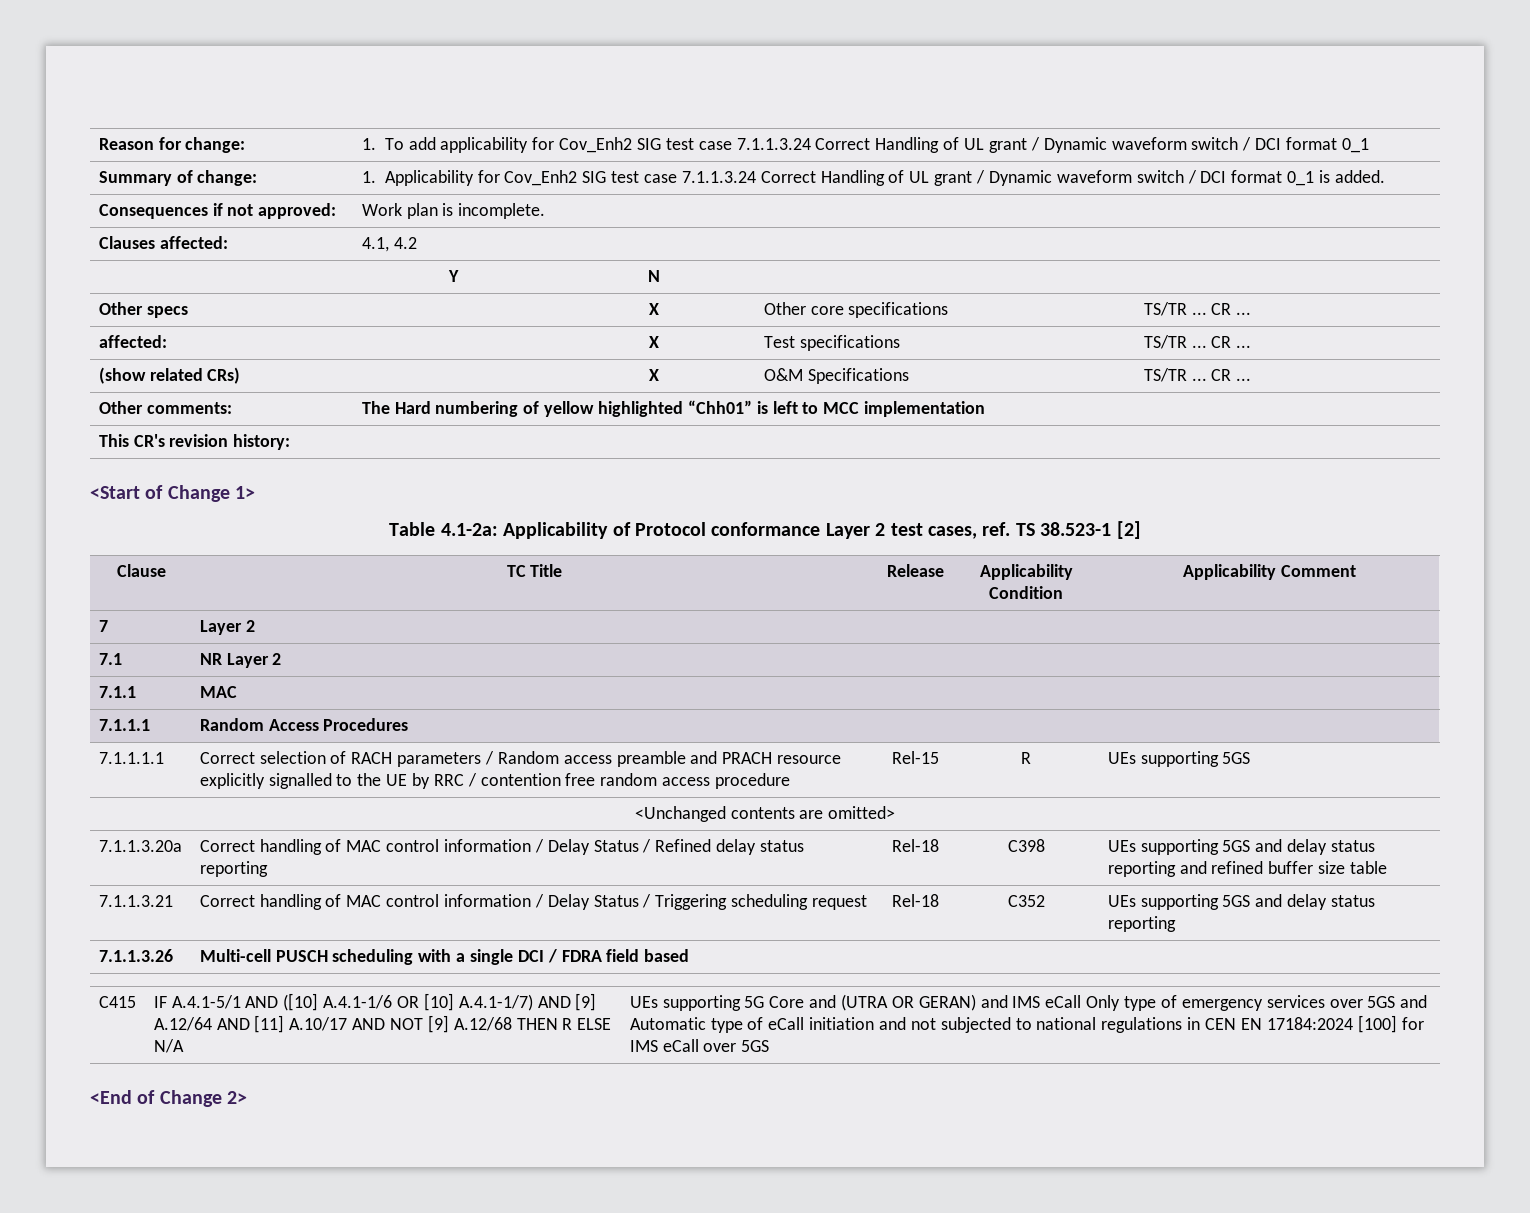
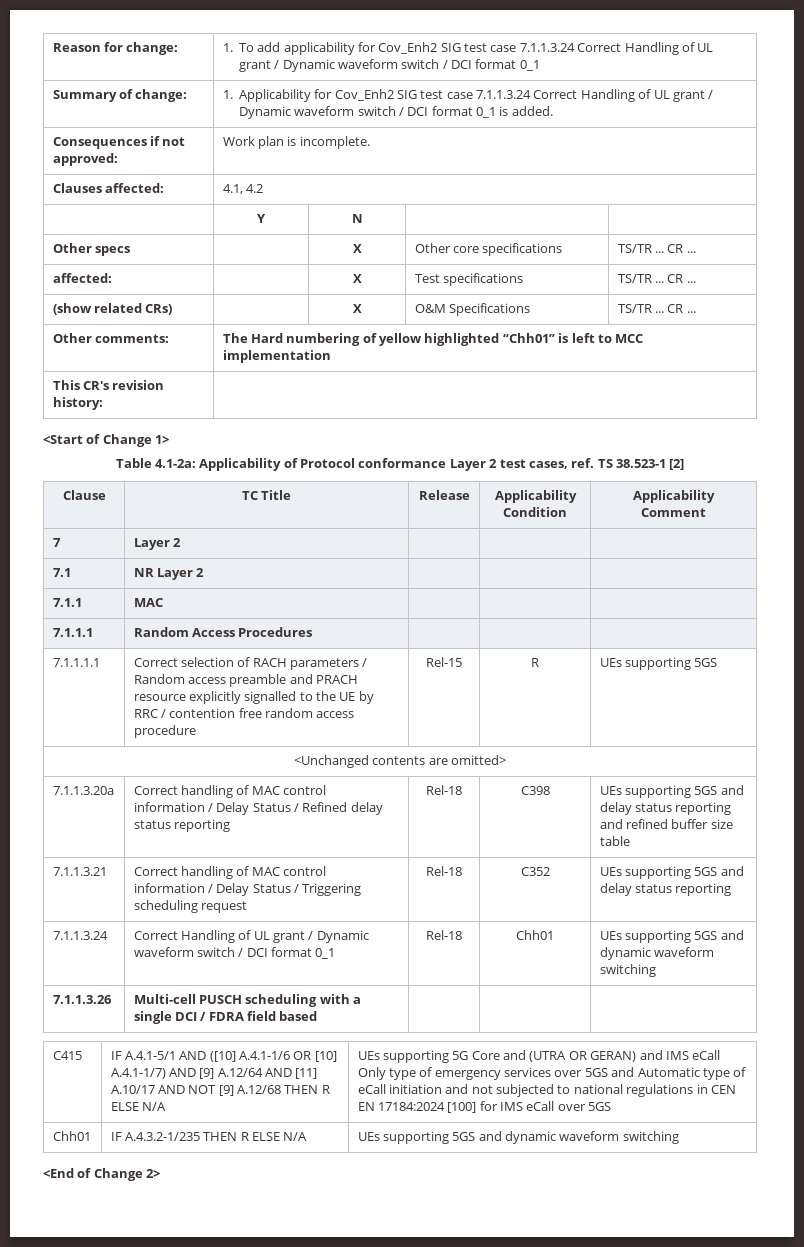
+ 7.1.1.3.24 | Correct Handling of UL grant / Dynamic waveform switch / DCI format 0_1 | Rel-18 | Chh01 | UEs supporting 5GS and dynamic waveform switching
+ Chh01 | IF A.4.3.2-1/235 THEN R ELSE N/A | UEs supporting 5GS and dynamic waveform switching

